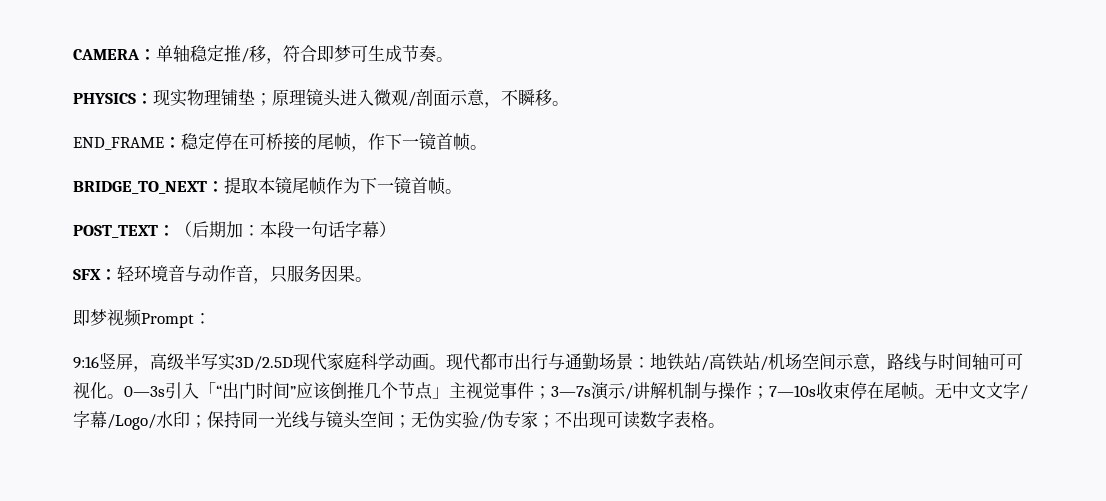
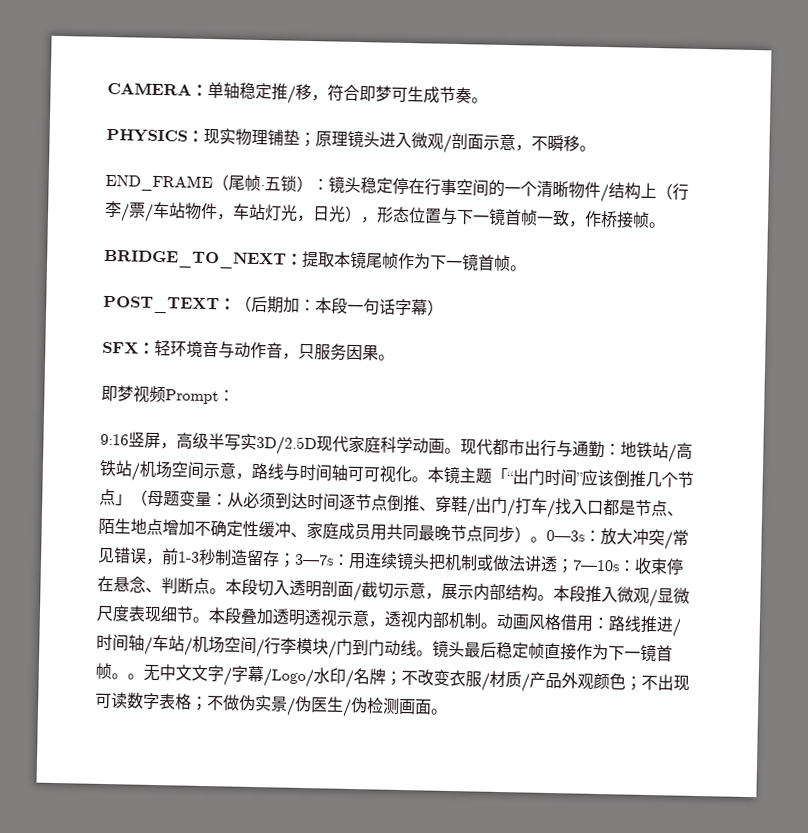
- END_FRAME：稳定停在可桥接的尾帧，作下一镜首帧。
+ END_FRAME（尾帧·五锁）：镜头稳定停在行事空间的一个清晰物件/结构上（行李/票/车站物件，车站灯光，日光），形态位置与下一镜首帧一致，作桥接帧。
- 现代都市出行与通勤场景：地铁站/高铁站/机场空间示意，路线与时间轴可可视化。
+ 现代都市出行与通勤：地铁站/高铁站/机场空间示意，路线与时间轴可可视化。
- 0—3s引入「“出门时间”应该倒推几个节点」主视觉事件；3—7s演示/讲解机制与操作；7—10s收束停在尾帧。
+ 本镜主题「“出门时间”应该倒推几个节点」（母题变量：从必须到达时间逐节点倒推、穿鞋/出门/打车/找入口都是节点、陌生地点增加不确定性缓冲、家庭成员用共同最晚节点同步）。0—3s：放大冲突/常见错误，前1-3秒制造留存；3—7s：用连续镜头把机制或做法讲透；7—10s：收束停在悬念、判断点。本段切入透明剖面/截切示意，展示内部结构。本段推入微观/显微尺度表现细节。本段叠加透明透视示意，透视内部机制。动画风格借用：路线推进/时间轴/车站/机场空间/行李模块/门到门动线。镜头最后稳定帧直接作为下一镜首帧。。
- 无中文文字/字幕/Logo/水印；保持同一光线与镜头空间；无伪实验/伪专家；不出现可读数字表格。
+ 无中文文字/字幕/Logo/水印/名牌；不改变衣服/材质/产品外观颜色；不出现可读数字表格；不做伪实景/伪医生/伪检测画面。

